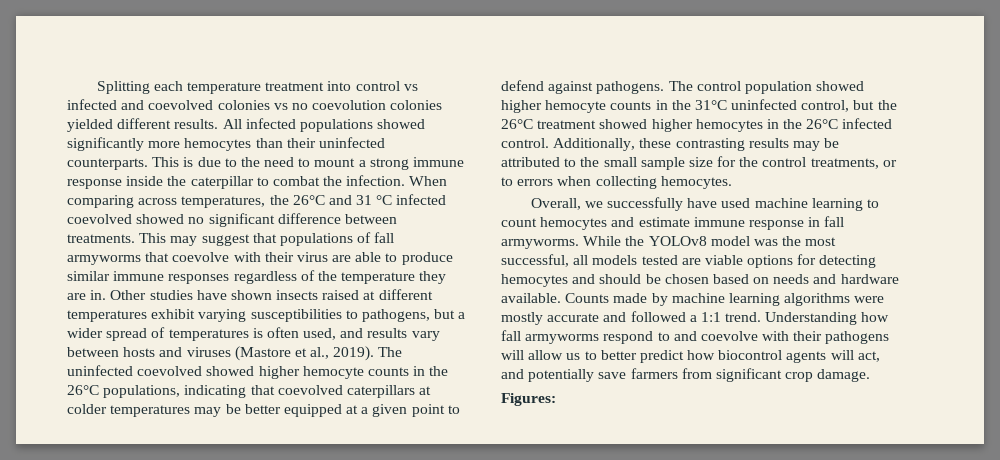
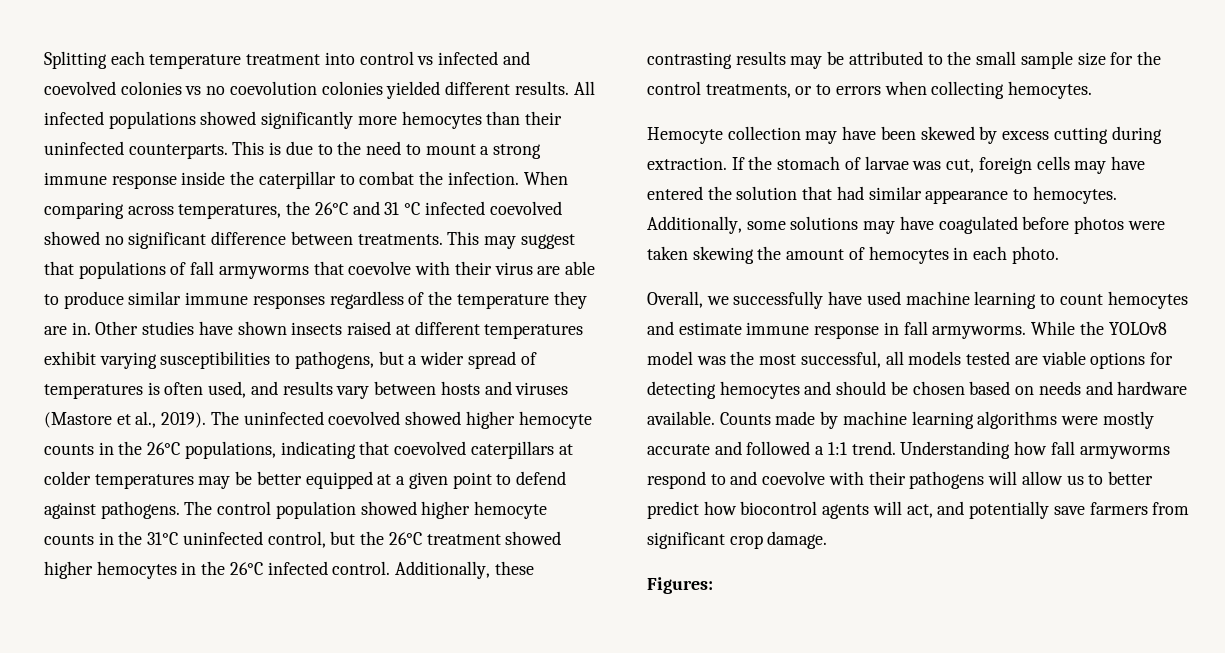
+ Hemocyte collection may have been skewed by excess cutting during extraction. If the stomach of larvae was cut, foreign cells may have entered the solution that had similar appearance to hemocytes. Additionally, some solutions may have coagulated before photos were taken skewing the amount of hemocytes in each photo.

